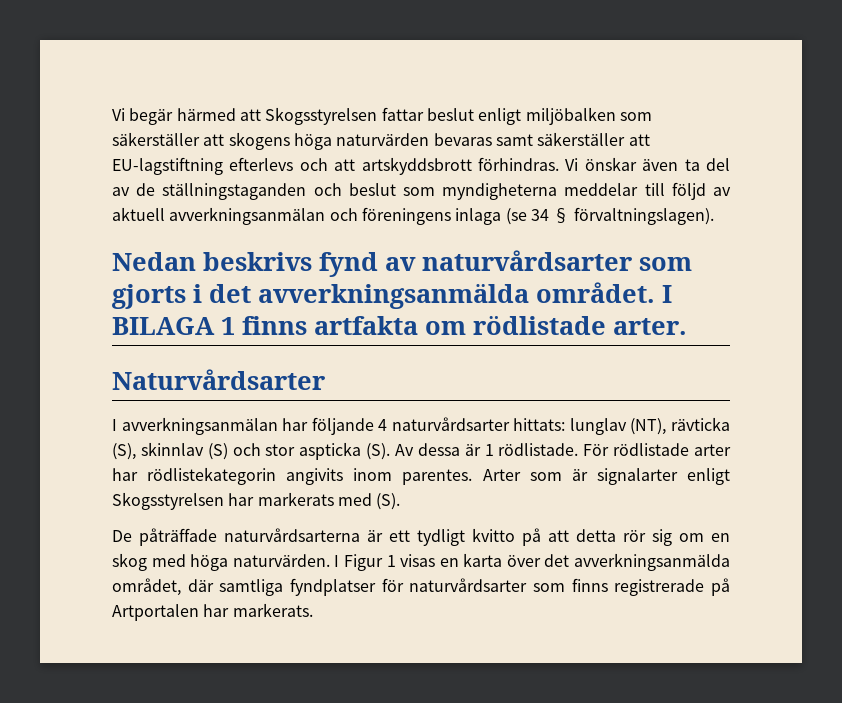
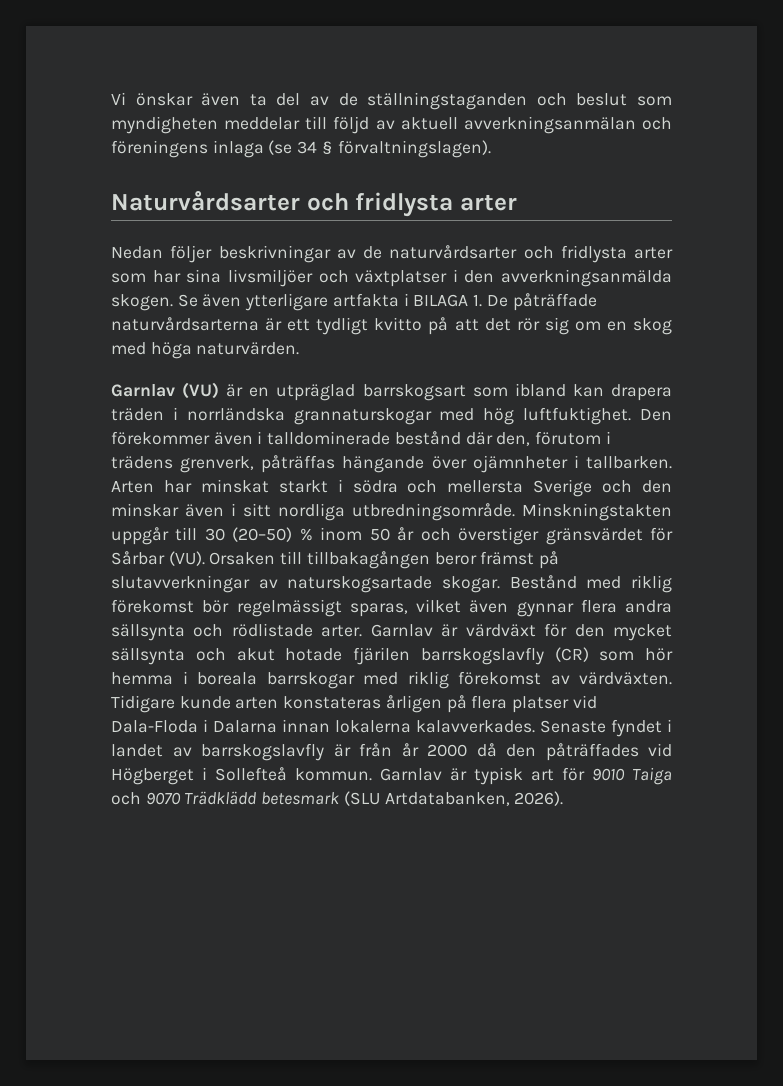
- Vi begär härmed att Skogsstyrelsen fattar beslut enligt miljöbalken som säkerställer att skogens höga naturvärden bevaras samt säkerställer att EU-lagstiftning efterlevs och att artskyddsbrott förhindras. Vi önskar även ta del av de ställningstaganden och beslut som myndigheterna meddelar till följd av aktuell avverkningsanmälan och föreningens inlaga (se 34 § förvaltningslagen).
+ Vi önskar även ta del av de ställningstaganden och beslut som myndigheten meddelar till följd av aktuell avverkningsanmälan och föreningens inlaga (se 34 § förvaltningslagen).
- Nedan beskrivs fynd av naturvårdsarter som gjorts i det avverkningsanmälda området. I BILAGA 1 finns artfakta om rödlistade arter.
- Naturvårdsarter
- I avverkningsanmälan har följande 4 naturvårdsarter hittats: lunglav (NT), rävticka (S), skinnlav (S) och stor aspticka (S). Av dessa är 1 rödlistade. För rödlistade arter har rödlistekategorin angivits inom parentes. Arter som är signalarter enligt Skogsstyrelsen har markerats med (S).
- De påträffade naturvårdsarterna är ett tydligt kvitto på att detta rör sig om en skog med höga naturvärden. I Figur 1 visas en karta över det avverkningsanmälda området, där samtliga fyndplatser för naturvårdsarter som finns registrerade på Artportalen har markerats.
+ Naturvårdsarter och fridlysta arter
+ Nedan följer beskrivningar av de naturvårdsarter och fridlysta arter som har sina livsmiljöer och växtplatser i den avverkningsanmälda skogen. Se även ytterligare artfakta i BILAGA 1. De påträffade naturvårdsarterna är ett tydligt kvitto på att det rör sig om en skog med höga naturvärden.
+ Garnlav (VU) är en utpräglad barrskogsart som ibland kan drapera träden i norrländska grannaturskogar med hög luftfuktighet. Den förekommer även i talldominerade bestånd där den, förutom i trädens grenverk, påträffas hängande över ojämnheter i tallbarken. Arten har minskat starkt i södra och mellersta Sverige och den minskar även i sitt nordliga utbredningsområde. Minskningstakten uppgår till 30 (20–50) % inom 50 år och överstiger gränsvärdet för Sårbar (VU). Orsaken till tillbakagången beror främst på slutavverkningar av naturskogsartade skogar. Bestånd med riklig förekomst bör regelmässigt sparas, vilket även gynnar flera andra sällsynta och rödlistade arter. Garnlav är värdväxt för den mycket sällsynta och akut hotade fjärilen barrskogslavfly (CR) som hör hemma i boreala barrskogar med riklig förekomst av värdväxten. Tidigare kunde arten konstateras årligen på flera platser vid Dala-Floda i Dalarna innan lokalerna kalavverkades. Senaste fyndet i landet av barrskogslavfly är från år 2000 då den påträffades vid Högberget i Sollefteå kommun. Garnlav är typisk art för 9010 Taiga och 9070 Trädklädd betesmark (SLU Artdatabanken, 2026).

